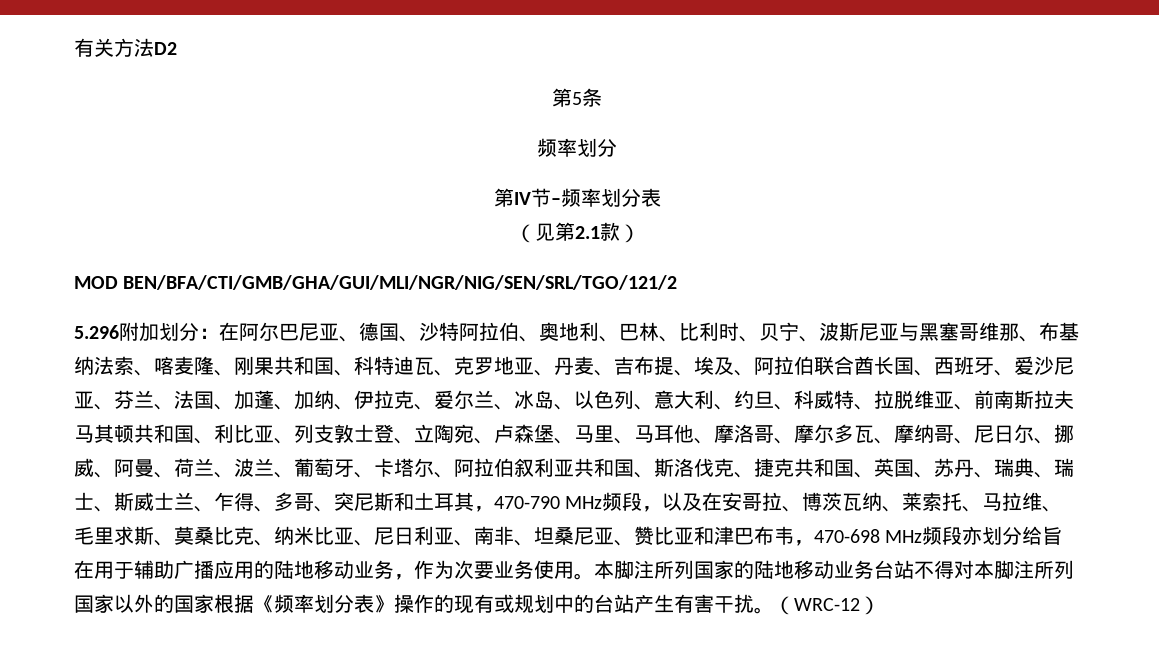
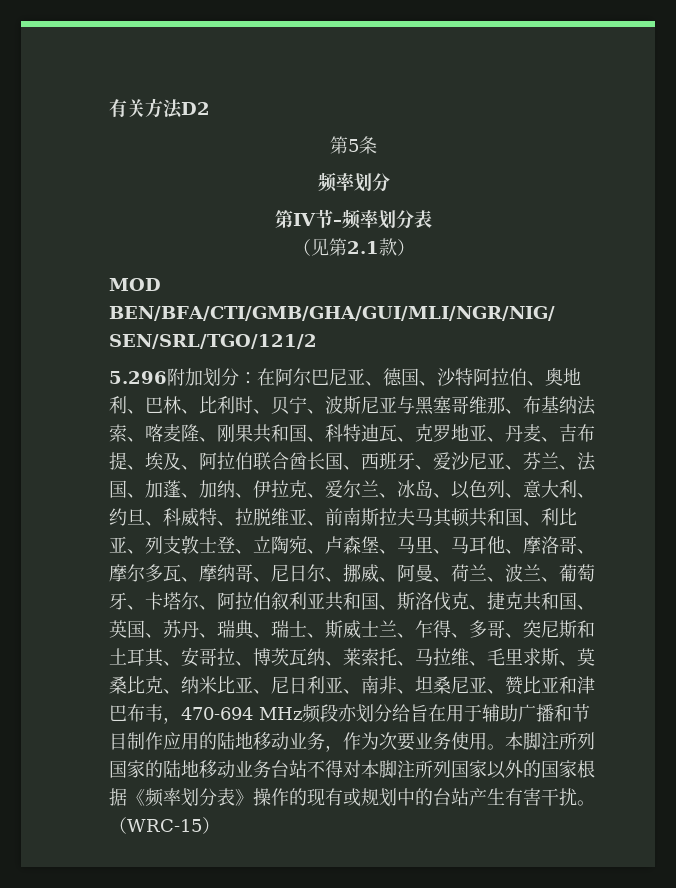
- 在阿尔巴尼亚、德国、沙特阿拉伯、奥地利、巴林、比利时、贝宁、波斯尼亚与黑塞哥维那、布基纳法索、喀麦隆、刚果共和国、科特迪瓦、克罗地亚、丹麦、吉布提、埃及、阿拉伯联合酋长国、西班牙、爱沙尼亚、芬兰、法国、加蓬、加纳、伊拉克、爱尔兰、冰岛、以色列、意大利、约旦、科威特、拉脱维亚、前南斯拉夫马其顿共和国、利比亚、列支敦士登、立陶宛、卢森堡、马里、马耳他、摩洛哥、摩尔多瓦、摩纳哥、尼日尔、挪威、阿曼、荷兰、波兰、葡萄牙、卡塔尔、阿拉伯叙利亚共和国、斯洛伐克、捷克共和国、英国、苏丹、瑞典、瑞士、斯威士兰、乍得、多哥、突尼斯和土耳其，470-790 MHz频段，以及在安哥拉、博茨瓦纳、莱索托、马拉维、毛里求斯、莫桑比克、纳米比亚、尼日利亚、南非、坦桑尼亚、赞比亚和津巴布韦，470-698 MHz频段亦划分给旨在用于辅助广播应用的陆地移动业务，作为次要业务使用。
+ 在阿尔巴尼亚、德国、沙特阿拉伯、奥地利、巴林、比利时、贝宁、波斯尼亚与黑塞哥维那、布基纳法索、喀麦隆、刚果共和国、科特迪瓦、克罗地亚、丹麦、吉布提、埃及、阿拉伯联合酋长国、西班牙、爱沙尼亚、芬兰、法国、加蓬、加纳、伊拉克、爱尔兰、冰岛、以色列、意大利、约旦、科威特、拉脱维亚、前南斯拉夫马其顿共和国、利比亚、列支敦士登、立陶宛、卢森堡、马里、马耳他、摩洛哥、摩尔多瓦、摩纳哥、尼日尔、挪威、阿曼、荷兰、波兰、葡萄牙、卡塔尔、阿拉伯叙利亚共和国、斯洛伐克、捷克共和国、英国、苏丹、瑞典、瑞士、斯威士兰、乍得、多哥、突尼斯和土耳其、安哥拉、博茨瓦纳、莱索托、马拉维、毛里求斯、莫桑比克、纳米比亚、尼日利亚、南非、坦桑尼亚、赞比亚和津巴布韦，470-694 MHz频段亦划分给旨在用于辅助广播和节目制作应用的陆地移动业务，作为次要业务使用。
- （WRC-12）
+ （WRC-15）

